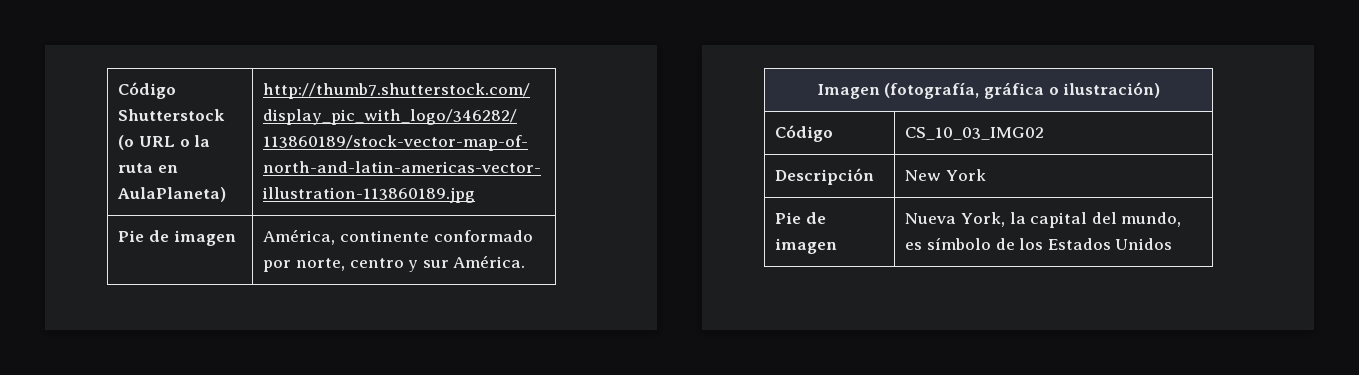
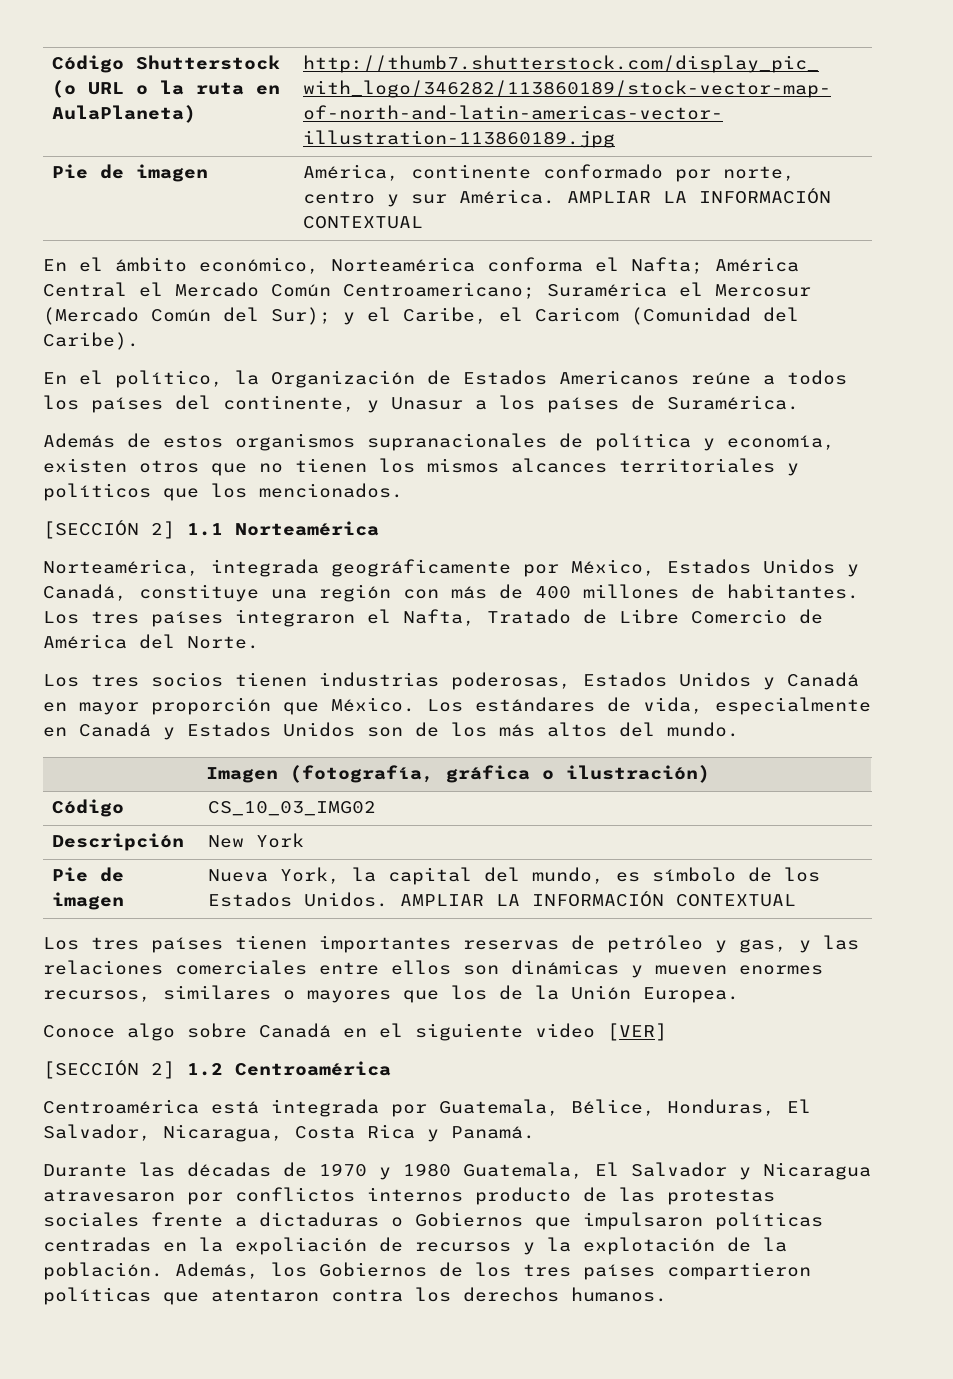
- Pie de imagen | América, continente conformado por norte, centro y sur América.
+ Pie de imagen | América, continente conformado por norte, centro y sur América. AMPLIAR LA INFORMACIÓN CONTEXTUAL
+ En el ámbito económico, Norteamérica conforma el Nafta; América Central el Mercado Común Centroamericano; Suramérica el Mercosur (Mercado Común del Sur); y el Caribe, el Caricom (Comunidad del Caribe).
+ En el político, la Organización de Estados Americanos reúne a todos los países del continente, y Unasur a los países de Suramérica.
+ Además de estos organismos supranacionales de política y economía, existen otros que no tienen los mismos alcances territoriales y políticos que los mencionados.
+ [SECCIÓN 2] 1.1 Norteamérica
+ Norteamérica, integrada geográficamente por México, Estados Unidos y Canadá, constituye una región con más de 400 millones de habitantes. Los tres países integraron el Nafta, Tratado de Libre Comercio de América del Norte.
+ Los tres socios tienen industrias poderosas, Estados Unidos y Canadá en mayor proporción que México. Los estándares de vida, especialmente en Canadá y Estados Unidos son de los más altos del mundo.
- Pie de imagen | Nueva York, la capital del mundo, es símbolo de los Estados Unidos
+ Pie de imagen | Nueva York, la capital del mundo, es símbolo de los Estados Unidos. AMPLIAR LA INFORMACIÓN CONTEXTUAL
+ Los tres países tienen importantes reservas de petróleo y gas, y las relaciones comerciales entre ellos son dinámicas y mueven enormes recursos, similares o mayores que los de la Unión Europea.
+ Conoce algo sobre Canadá en el siguiente video [VER]
+ [SECCIÓN 2] 1.2 Centroamérica
+ Centroamérica está integrada por Guatemala, Bélice, Honduras, El Salvador, Nicaragua, Costa Rica y Panamá.
+ Durante las décadas de 1970 y 1980 Guatemala, El Salvador y Nicaragua atravesaron por conflictos internos producto de las protestas sociales frente a dictaduras o Gobiernos que impulsaron políticas centradas en la expoliación de recursos y la explotación de la población. Además, los Gobiernos de los tres países compartieron políticas que atentaron contra los derechos humanos.

